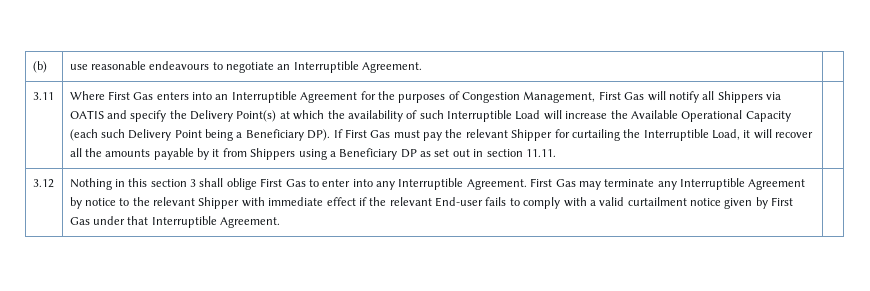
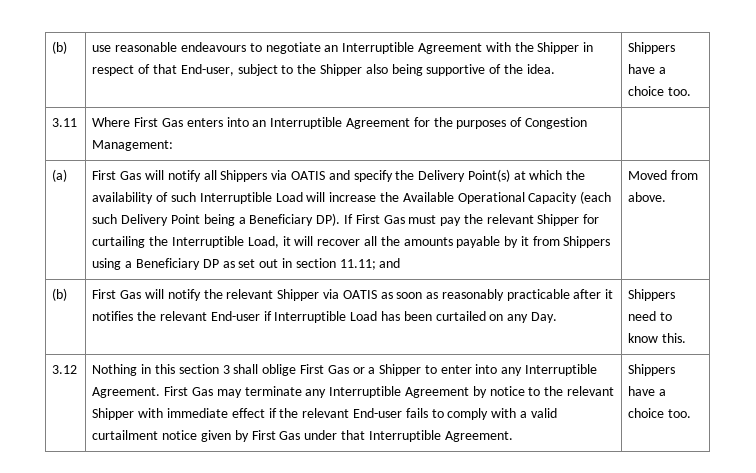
- (b) | use reasonable endeavours to negotiate an Interruptible Agreement. |
+ (b) | use reasonable endeavours to negotiate an Interruptible Agreement with the Shipper in respect of that End-user, subject to the Shipper also being supportive of the idea. | Shippers have a choice too.
- Where First Gas enters into an Interruptible Agreement for the purposes of Congestion Management, First Gas will notify all Shippers via OATIS and specify the Delivery Point(s) at which the availability of such Interruptible Load will increase the Available Operational Capacity (each such Delivery Point being a Beneficiary DP). If First Gas must pay the relevant Shipper for curtailing the Interruptible Load, it will recover all the amounts payable by it from Shippers using a Beneficiary DP as set out in section 11.11.
+ Where First Gas enters into an Interruptible Agreement for the purposes of Congestion Management: |
+ (a) | First Gas will notify all Shippers via OATIS and specify the Delivery Point(s) at which the availability of such Interruptible Load will increase the Available Operational Capacity (each such Delivery Point being a Beneficiary DP). If First Gas must pay the relevant Shipper for curtailing the Interruptible Load, it will recover all the amounts payable by it from Shippers using a Beneficiary DP as set out in section 11.11; and | Moved from above.
+ (b) | First Gas will notify the relevant Shipper via OATIS as soon as reasonably practicable after it notifies the relevant End-user if Interruptible Load has been curtailed on any Day. | Shippers need to know this.
- Nothing in this section 3 shall oblige First Gas to enter into any Interruptible Agreement.
+ Nothing in this section 3 shall oblige First Gas or a Shipper to enter into any Interruptible Agreement.
- First Gas may terminate any Interruptible Agreement by notice to the relevant Shipper with immediate effect if the relevant End-user fails to comply with a valid curtailment notice given by First Gas under that Interruptible Agreement.
+ First Gas may terminate any Interruptible Agreement by notice to the relevant Shipper with immediate effect if the relevant End-user fails to comply with a valid curtailment notice given by First Gas under that Interruptible Agreement. | Shippers have a choice too.

